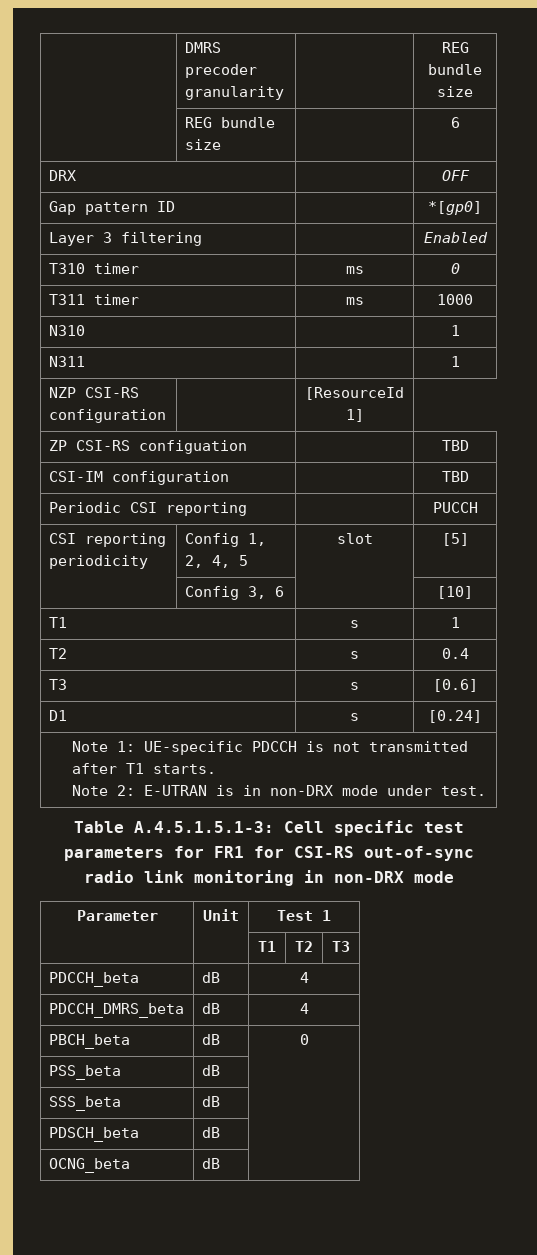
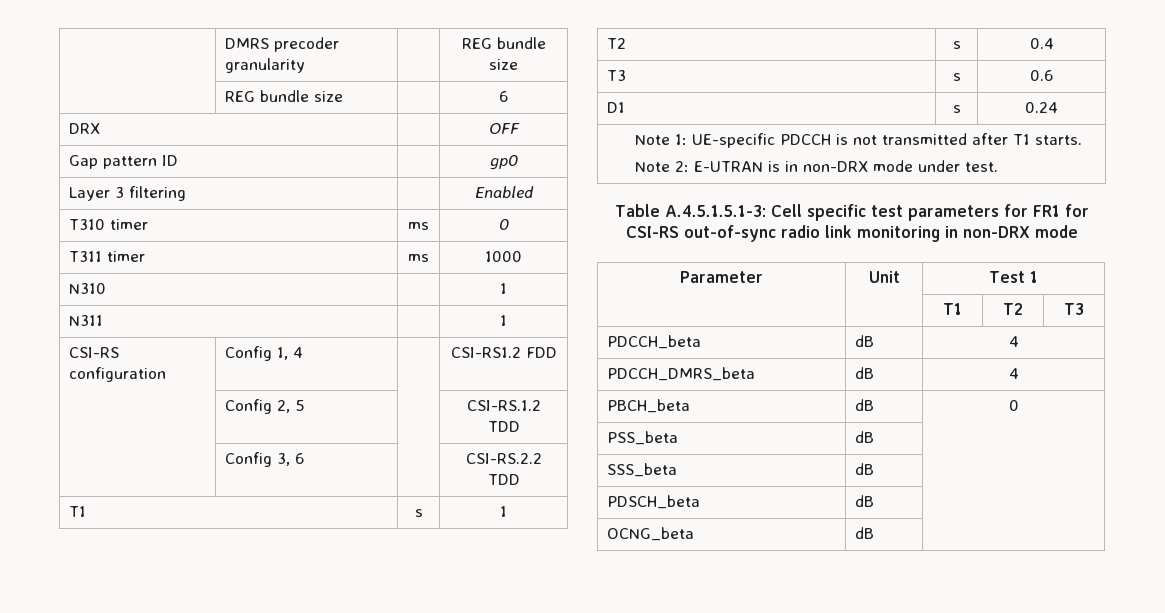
- Gap pattern ID | | *[gp0]
+ Gap pattern ID | | gp0
- NZP CSI-RS configuration | | [ResourceId 1]
- ZP CSI-RS configuation | | TBD
- CSI-IM configuration | | TBD
- Periodic CSI reporting | | PUCCH
- CSI reporting periodicity | Config 1, 2, 4, 5 | slot | [5]
+ CSI-RS configuration | Config 1, 4 | | CSI-RS1.2 FDD
+ | Config 2, 5 | | CSI-RS.1.2 TDD
- | Config 3, 6 | | [10]
+ | Config 3, 6 | | CSI-RS.2.2 TDD
- T3 | s | [0.6]
+ T3 | s | 0.6
- D1 | s | [0.24]
+ D1 | s | 0.24

